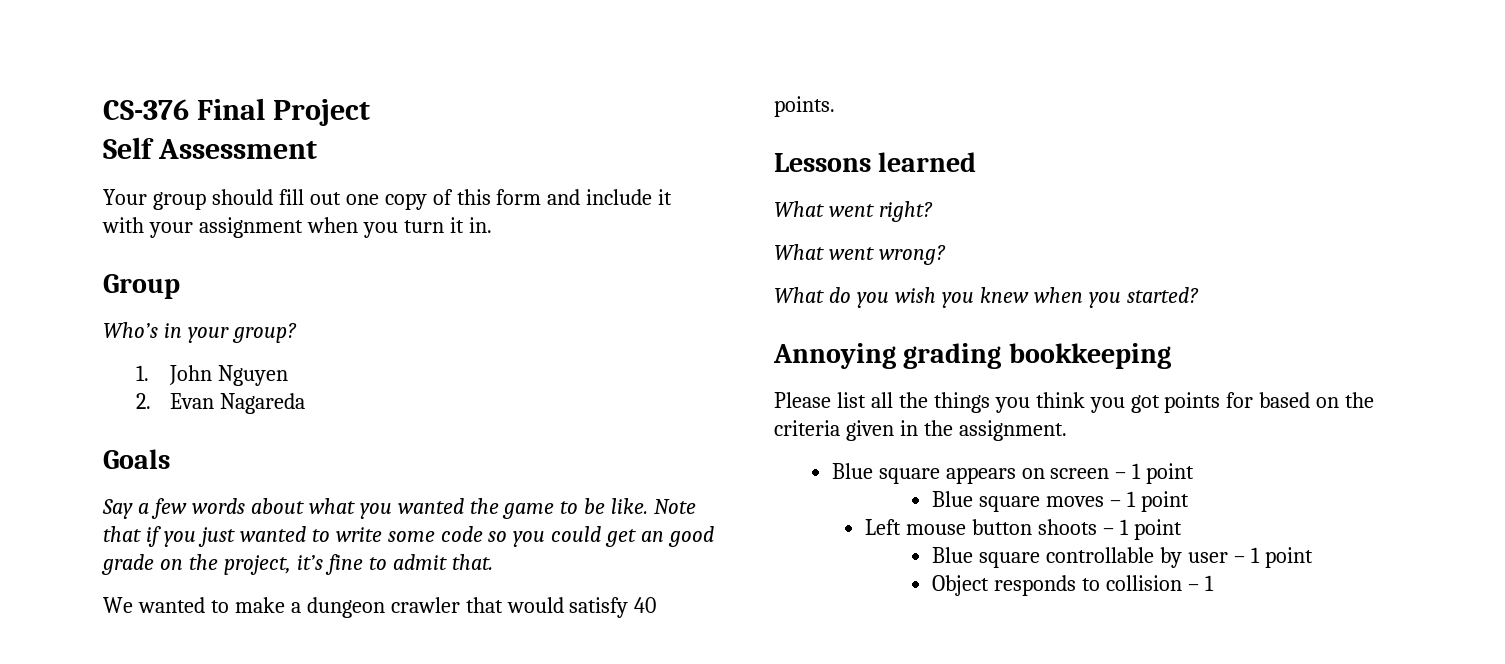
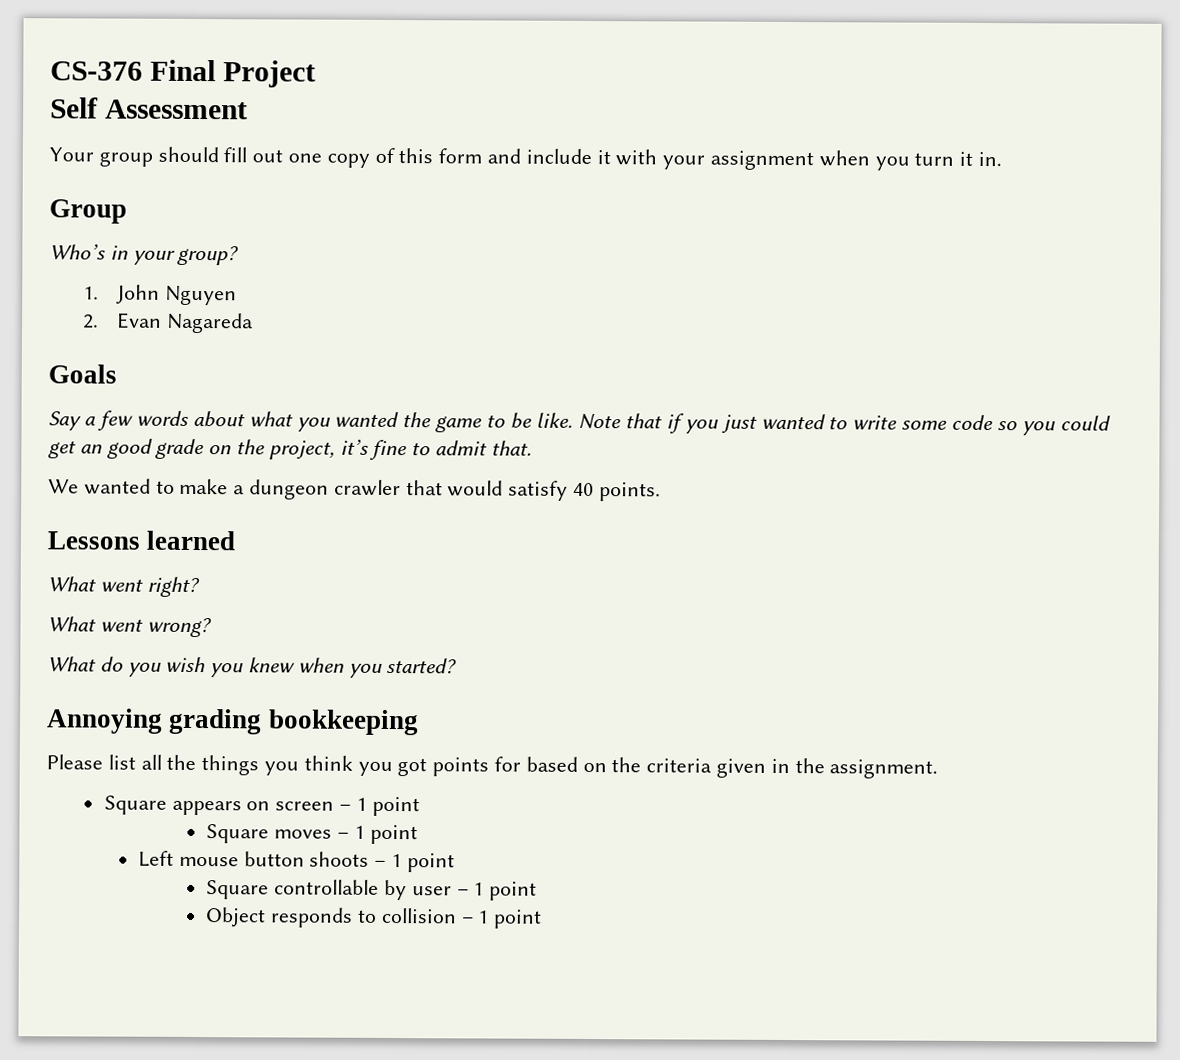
- Blue square appears on screen – 1 point
+ Square appears on screen – 1 point
- Blue square moves – 1 point
+ Square moves – 1 point
- Blue square controllable by user – 1 point
+ Square controllable by user – 1 point
- Object responds to collision – 1
+ Object responds to collision – 1 point

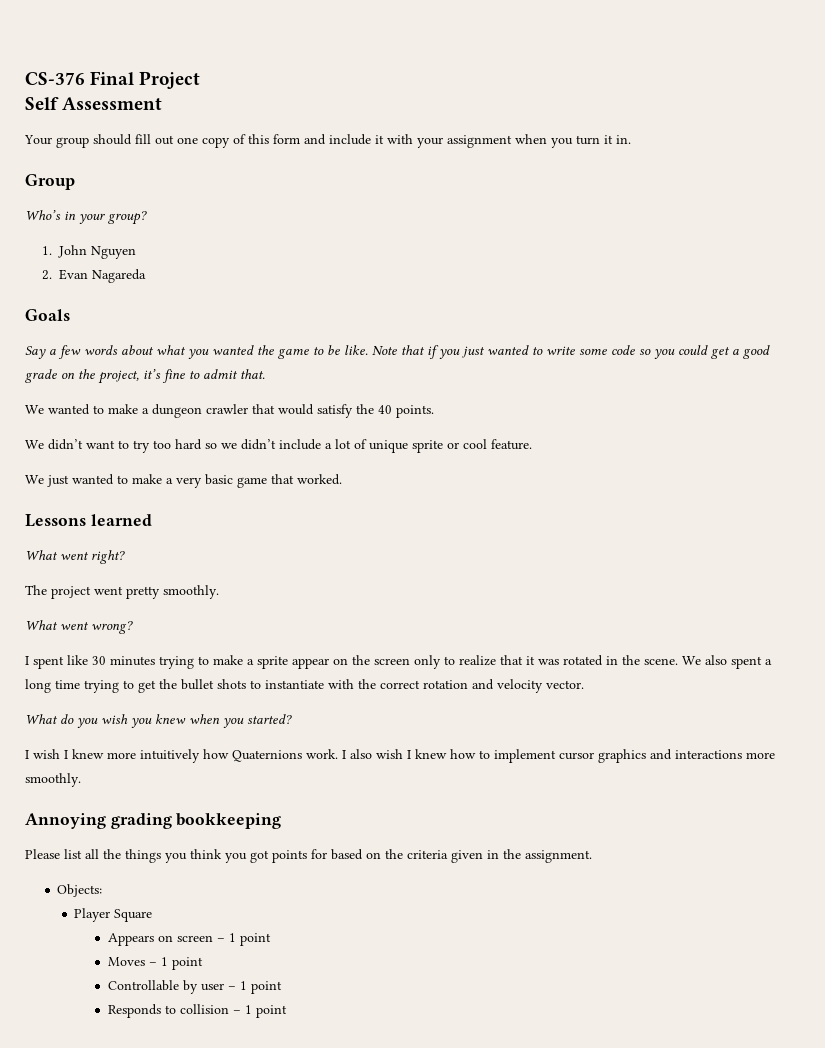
- Note that if you just wanted to write some code so you could get an good grade on the project, it’s fine to admit that.
+ Note that if you just wanted to write some code so you could get a good grade on the project, it’s fine to admit that.
- We wanted to make a dungeon crawler that would satisfy 40 points.
+ We wanted to make a dungeon crawler that would satisfy the 40 points.
+ We didn’t want to try too hard so we didn’t include a lot of unique sprite or cool feature.
+ We just wanted to make a very basic game that worked.
+ The project went pretty smoothly.
  What went wrong?
+ I spent like 30 minutes trying to make a sprite appear on the screen only to realize that it was rotated in the scene. We also spent a long time trying to get the bullet shots to instantiate with the correct rotation and velocity vector.
+ I wish I knew more intuitively how Quaternions work. I also wish I knew how to implement cursor graphics and interactions more smoothly.
- Square appears on screen – 1 point
+ Objects:
+ Player Square
+ Appears on screen – 1 point
- Square moves – 1 point
- Left mouse button shoots – 1 point
- Square controllable by user – 1 point
+ Moves – 1 point
+ Controllable by user – 1 point
- Object responds to collision – 1 point
+ Responds to collision – 1 point

